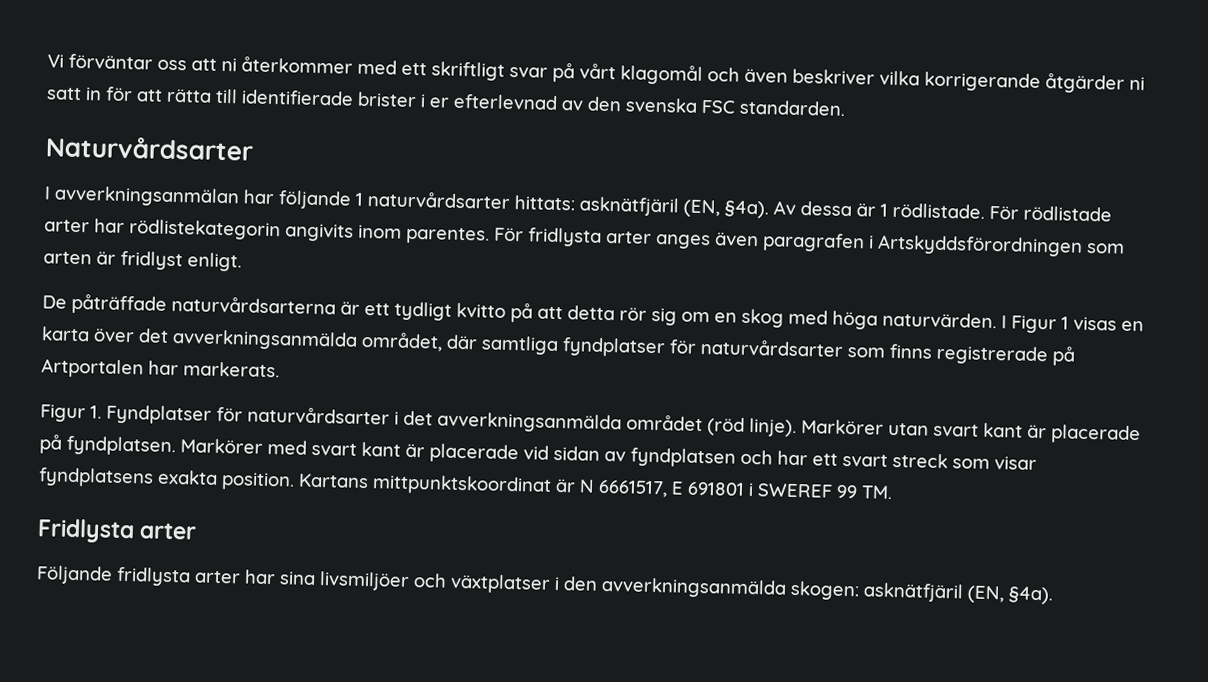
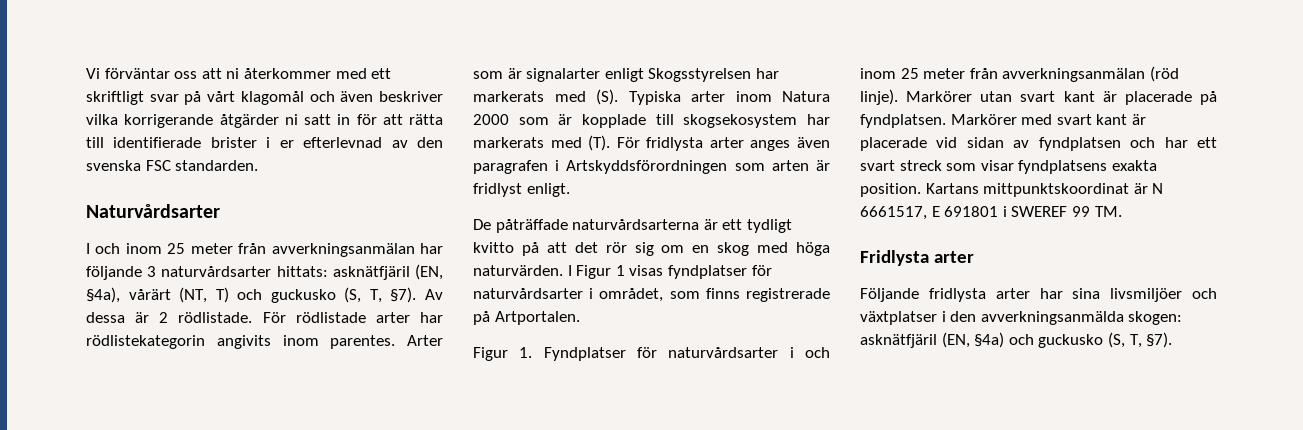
- I avverkningsanmälan har följande 1 naturvårdsarter hittats: asknätfjäril (EN, §4a).
+ I och inom 25 meter från avverkningsanmälan har följande 3 naturvårdsarter hittats: asknätfjäril (EN, §4a), vårärt (NT, T) och guckusko (S, T, §7).
- Av dessa är 1 rödlistade.
+ Av dessa är 2 rödlistade.
- För fridlysta arter anges även paragrafen i Artskyddsförordningen som arten är fridlyst enligt.
+ Arter som är signalarter enligt Skogsstyrelsen har markerats med (S). Typiska arter inom Natura 2000 som är kopplade till skogsekosystem har markerats med (T). För fridlysta arter anges även paragrafen i Artskyddsförordningen som arten är fridlyst enligt.
- De påträffade naturvårdsarterna är ett tydligt kvitto på att detta rör sig om en skog med höga naturvärden.
+ De påträffade naturvårdsarterna är ett tydligt kvitto på att det rör sig om en skog med höga naturvärden.
- I Figur 1 visas en karta över det avverkningsanmälda området, där samtliga fyndplatser för naturvårdsarter som finns registrerade på Artportalen har markerats.
+ I Figur 1 visas fyndplatser för naturvårdsarter i området, som finns registrerade på Artportalen.
- Figur 1. Fyndplatser för naturvårdsarter i det avverkningsanmälda området (röd linje).
+ Figur 1. Fyndplatser för naturvårdsarter i och inom 25 meter från avverkningsanmälan (röd linje).
- Följande fridlysta arter har sina livsmiljöer och växtplatser i den avverkningsanmälda skogen: asknätfjäril (EN, §4a).
+ Följande fridlysta arter har sina livsmiljöer och växtplatser i den avverkningsanmälda skogen: asknätfjäril (EN, §4a) och guckusko (S, T, §7).

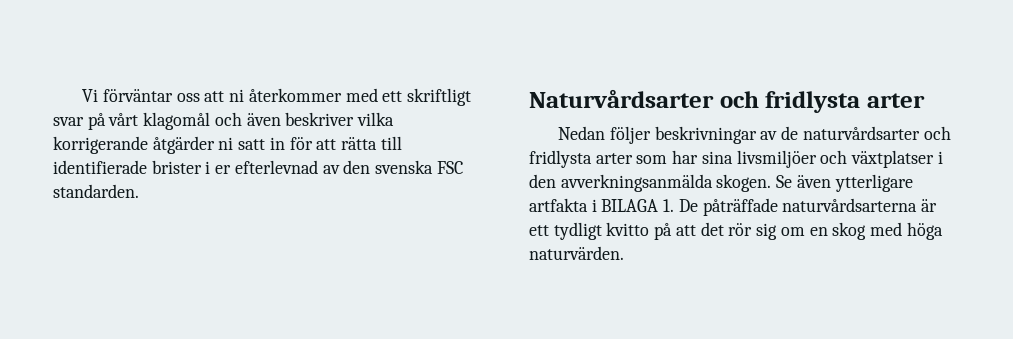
- Naturvårdsarter
- I och inom 25 meter från avverkningsanmälan har följande 3 naturvårdsarter hittats: asknätfjäril (EN, §4a), vårärt (NT, T) och guckusko (S, T, §7). Av dessa är 2 rödlistade. För rödlistade arter har rödlistekategorin angivits inom parentes. Arter som är signalarter enligt Skogsstyrelsen har markerats med (S). Typiska arter inom Natura 2000 som är kopplade till skogsekosystem har markerats med (T). För fridlysta arter anges även paragrafen i Artskyddsförordningen som arten är fridlyst enligt.
- De påträffade naturvårdsarterna är ett tydligt kvitto på att det rör sig om en skog med höga naturvärden. I Figur 1 visas fyndplatser för naturvårdsarter i området, som finns registrerade på Artportalen.
- Figur 1. Fyndplatser för naturvårdsarter i och inom 25 meter från avverkningsanmälan (röd linje). Markörer utan svart kant är placerade på fyndplatsen. Markörer med svart kant är placerade vid sidan av fyndplatsen och har ett svart streck som visar fyndplatsens exakta position. Kartans mittpunktskoordinat är N 6661517, E 691801 i SWEREF 99 TM.
- Fridlysta arter
- Följande fridlysta arter har sina livsmiljöer och växtplatser i den avverkningsanmälda skogen: asknätfjäril (EN, §4a) och guckusko (S, T, §7).
+ Naturvårdsarter och fridlysta arter
+ Nedan följer beskrivningar av de naturvårdsarter och fridlysta arter som har sina livsmiljöer och växtplatser i den avverkningsanmälda skogen. Se även ytterligare artfakta i BILAGA 1. De påträffade naturvårdsarterna är ett tydligt kvitto på att det rör sig om en skog med höga naturvärden.

